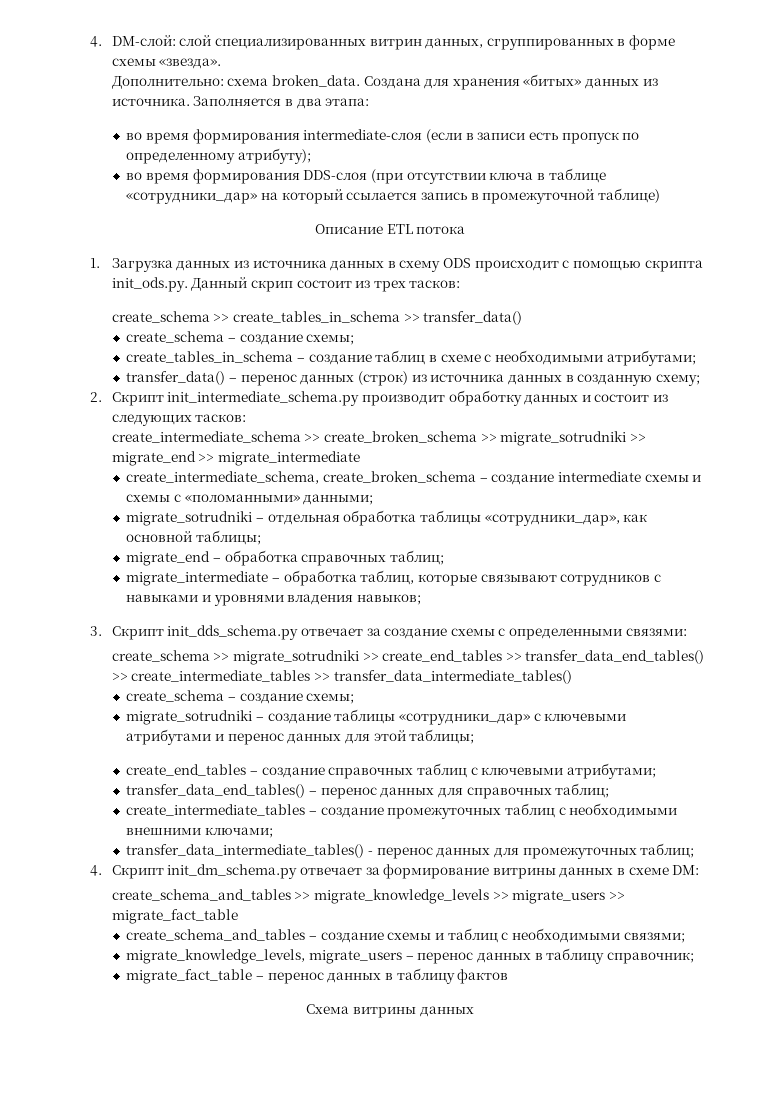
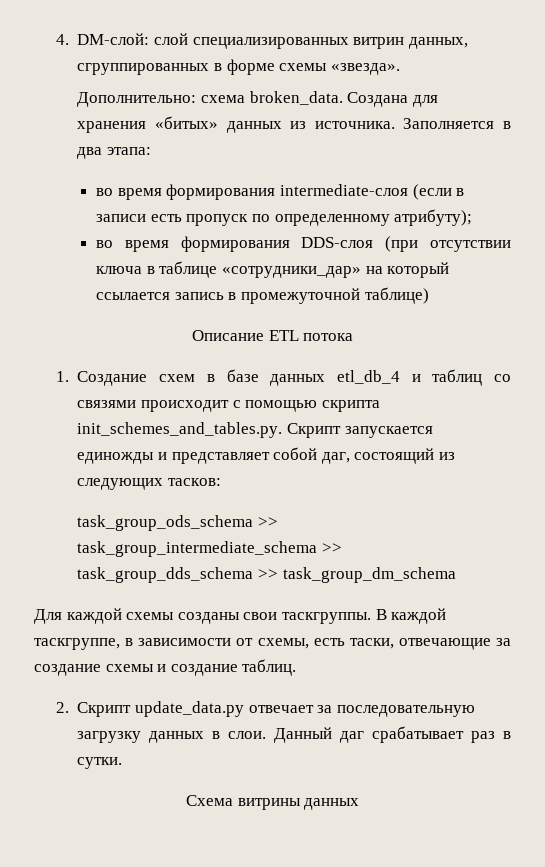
- 1. Загрузка данных из источника данных в схему ODS происходит с помощью скрипта init_ods.py. Данный скрип состоит из трех тасков:
- create_schema >> create_tables_in_schema >> transfer_data()
- create_schema – создание схемы;
- create_tables_in_schema – создание таблиц в схеме с необходимыми атрибутами;
- transfer_data() – перенос данных (строк) из источника данных в созданную схему;
- 2. Скрипт init_intermediate_schema.py производит обработку данных и состоит из следующих тасков:
- create_intermediate_schema >> create_broken_schema >> migrate_sotrudniki >> migrate_end >> migrate_intermediate
- create_intermediate_schema, create_broken_schema – создание intermediate схемы и схемы с «поломанными» данными;
- migrate_sotrudniki – отдельная обработка таблицы «сотрудники_дар», как основной таблицы;
- migrate_end – обработка справочных таблиц;
- migrate_intermediate – обработка таблиц, которые связывают сотрудников с навыками и уровнями владения навыков;
- 3. Скрипт init_dds_schema.py отвечает за создание схемы с определенными связями:
- create_schema >> migrate_sotrudniki >> create_end_tables >> transfer_data_end_tables() >> create_intermediate_tables >> transfer_data_intermediate_tables()
- create_schema – создание схемы;
- migrate_sotrudniki – создание таблицы «сотрудники_дар» с ключевыми атрибутами и перенос данных для этой таблицы;
- create_end_tables – создание справочных таблиц с ключевыми атрибутами;
- transfer_data_end_tables() – перенос данных для справочных таблиц;
- create_intermediate_tables – создание промежуточных таблиц с необходимыми внешними ключами;
- transfer_data_intermediate_tables() - перенос данных для промежуточных таблиц;
- 4. Скрипт init_dm_schema.py отвечает за формирование витрины данных в схеме DM:
- create_schema_and_tables >> migrate_knowledge_levels >> migrate_users >> migrate_fact_table
- create_schema_and_tables – создание схемы и таблиц с необходимыми связями;
- migrate_knowledge_levels, migrate_users – перенос данных в таблицу справочник;
- migrate_fact_table – перенос данных в таблицу фактов
+ 1. Создание схем в базе данных etl_db_4 и таблиц со связями происходит с помощью скрипта init_schemes_and_tables.py. Скрипт запускается единожды и представляет собой даг, состоящий из следующих тасков:
+ task_group_ods_schema >> task_group_intermediate_schema >> task_group_dds_schema >> task_group_dm_schema
+ Для каждой схемы созданы свои таскгруппы. В каждой таскгруппе, в зависимости от схемы, есть таски, отвечающие за создание схемы и создание таблиц.
+ 2. Скрипт update_data.py отвечает за последовательную загрузку данных в слои. Данный даг срабатывает раз в сутки.

